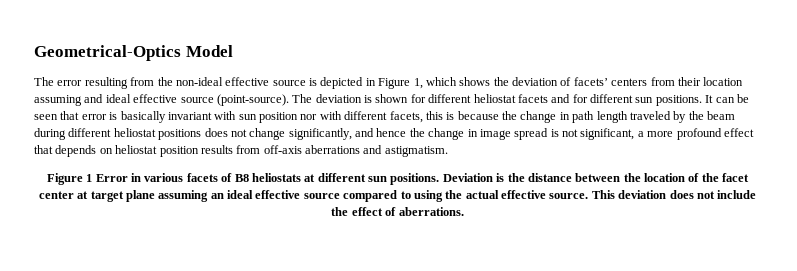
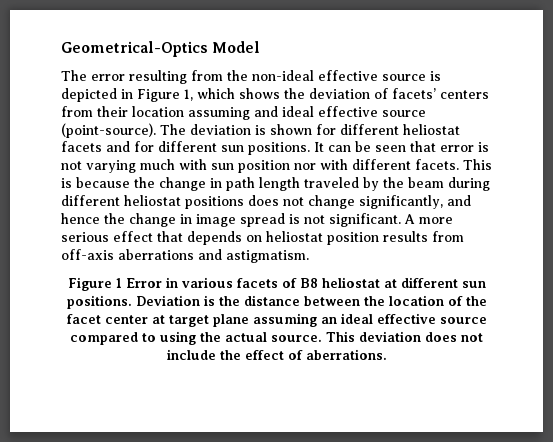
- It can be seen that error is basically invariant with sun position nor with different facets, this is because the change in path length traveled by the beam during different heliostat positions does not change significantly, and hence the change in image spread is not significant, a more profound effect that depends on heliostat position results from off-axis aberrations and astigmatism.
+ It can be seen that error is not varying much with sun position nor with different facets. This is because the change in path length traveled by the beam during different heliostat positions does not change significantly, and hence the change in image spread is not significant. A more serious effect that depends on heliostat position results from off-axis aberrations and astigmatism.
- Figure 1 Error in various facets of B8 heliostats at different sun positions.
+ Figure 1 Error in various facets of B8 heliostat at different sun positions.
- Deviation is the distance between the location of the facet center at target plane assuming an ideal effective source compared to using the actual effective source.
+ Deviation is the distance between the location of the facet center at target plane assuming an ideal effective source compared to using the actual source.

